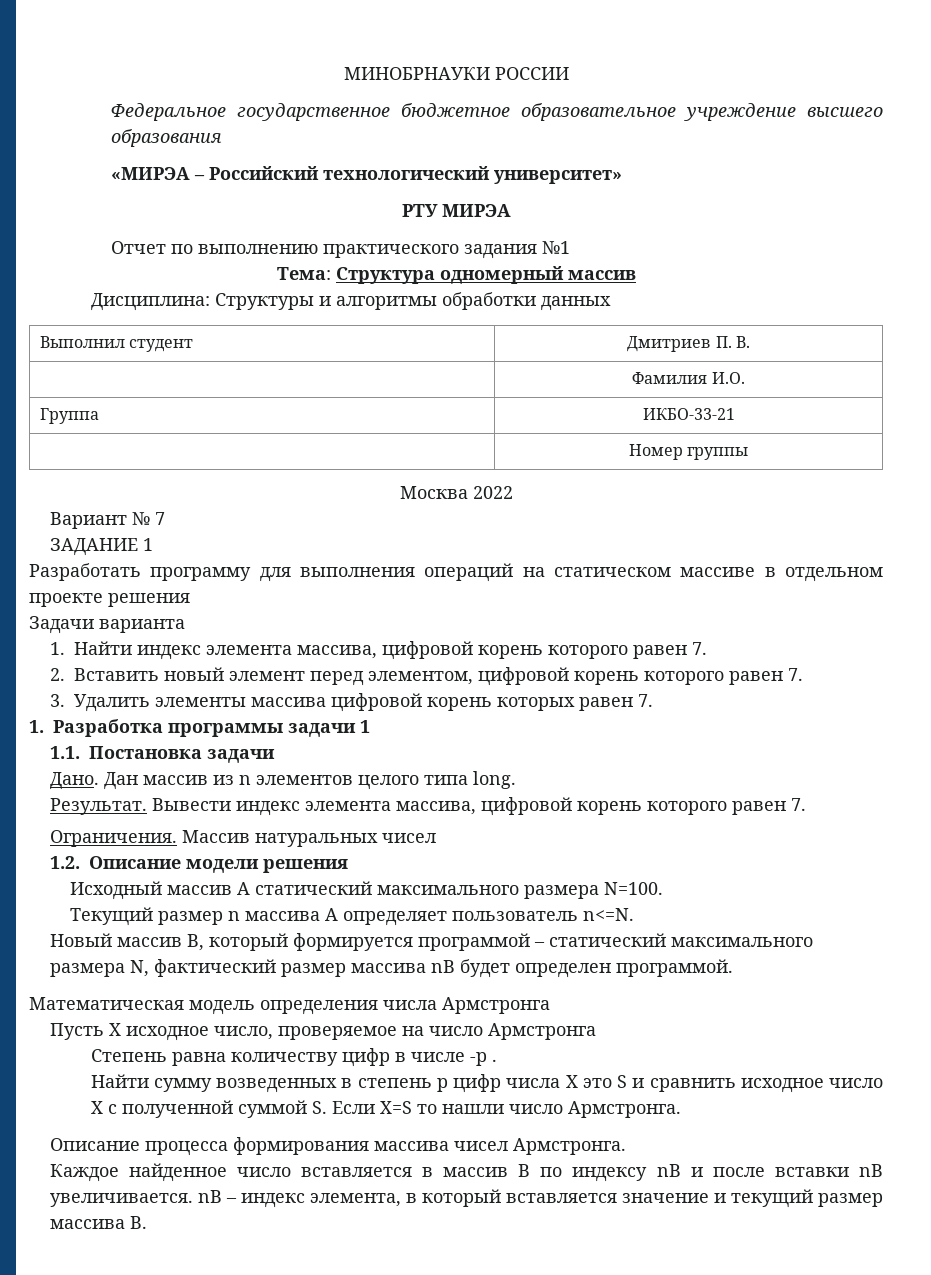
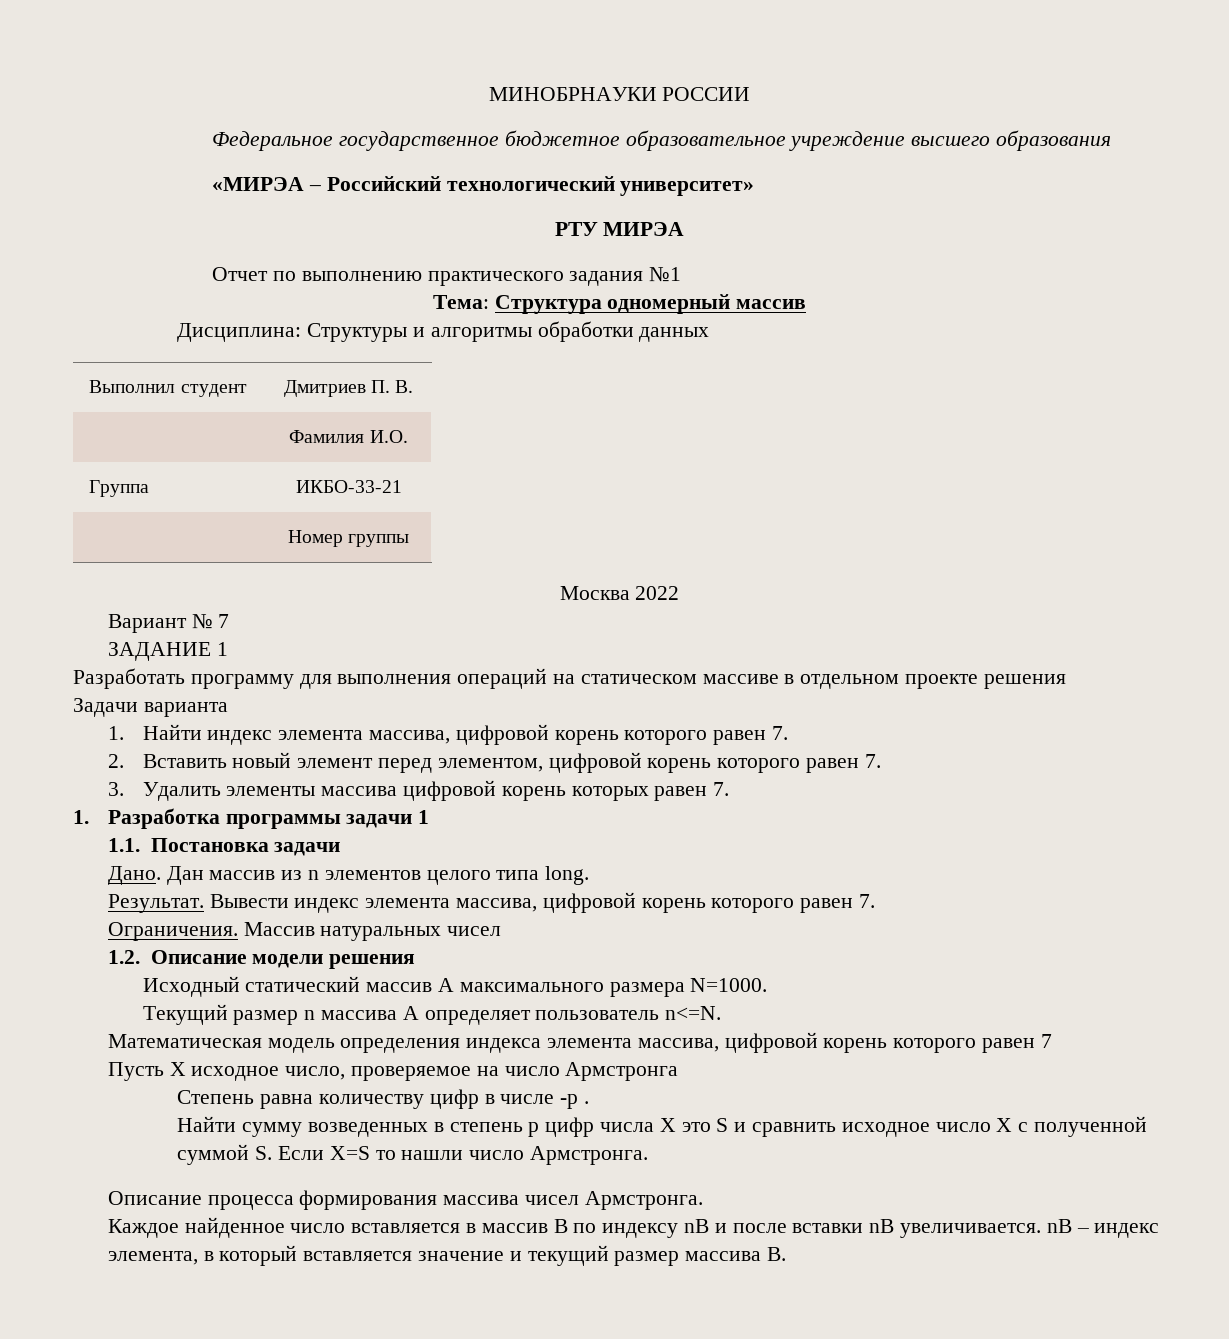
- Исходный массив A статический максимального размера N=100.
+ Исходный статический массив A максимального размера N=1000.
- Новый массив B, который формируется программой – статический максимального размера N, фактический размер массива nB будет определен программой.
- Математическая модель определения числа Армстронга
+ Математическая модель определения индекса элемента массива, цифровой корень которого равен 7

